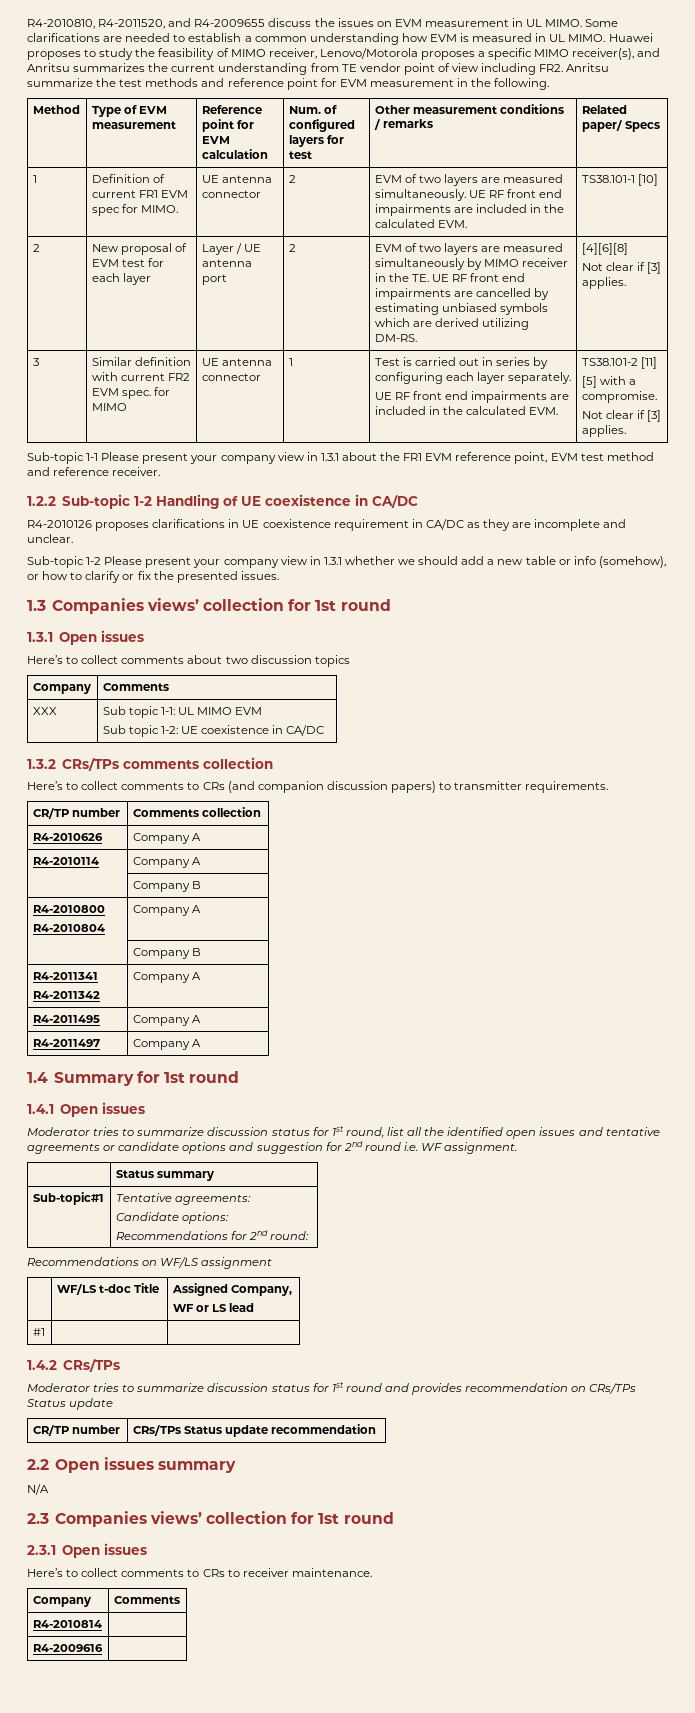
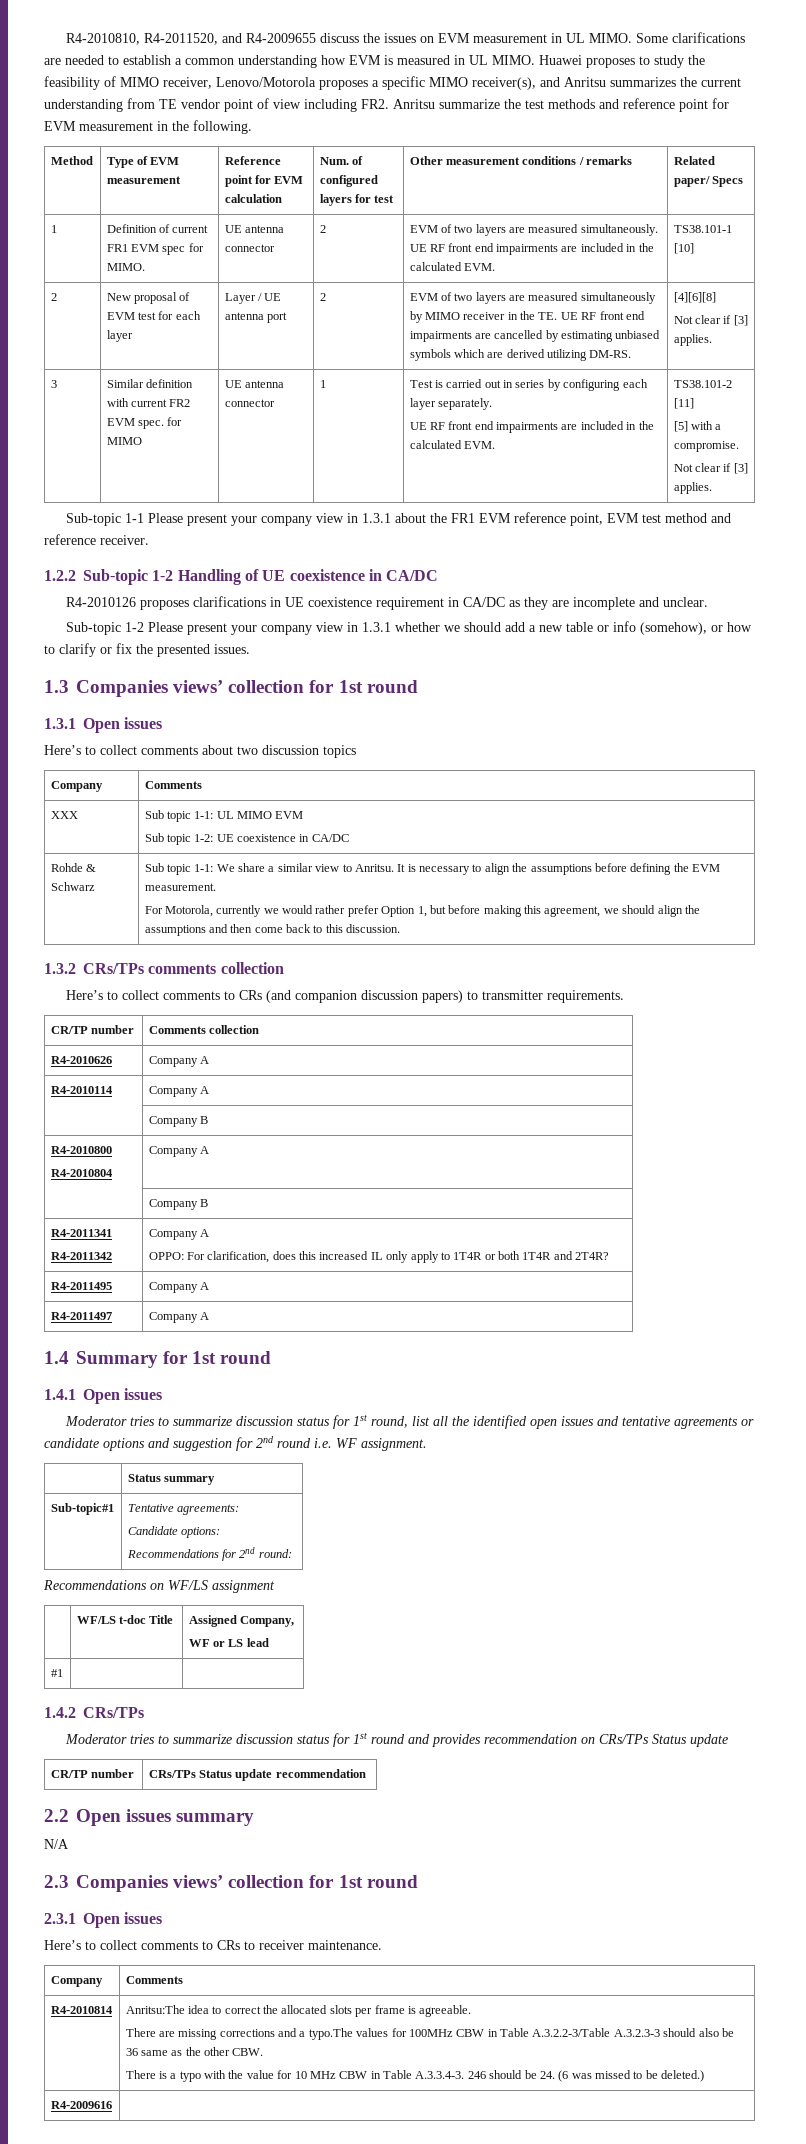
+ Rohde & Schwarz | Sub topic 1-1: We share a similar view to Anritsu. It is necessary to align the assumptions before defining the EVM measurement.
+ For Motorola, currently we would rather prefer Option 1, but before making this agreement, we should align the assumptions and then come back to this discussion.
  R4-2011341
  R4-2011342 | Company A
+ OPPO: For clarification, does this increased IL only apply to 1T4R or both 1T4R and 2T4R?
+ Anritsu:The idea to correct the allocated slots per frame is agreeable.
+ There are missing corrections and a typo.The values for 100MHz CBW in Table A.3.2.2-3/Table A.3.2.3-3 should also be 36 same as the other CBW.
+ There is a typo with the value for 10 MHz CBW in Table A.3.3.4-3. 246 should be 24. (6 was missed to be deleted.)

